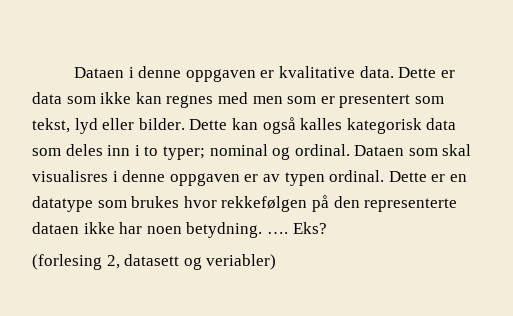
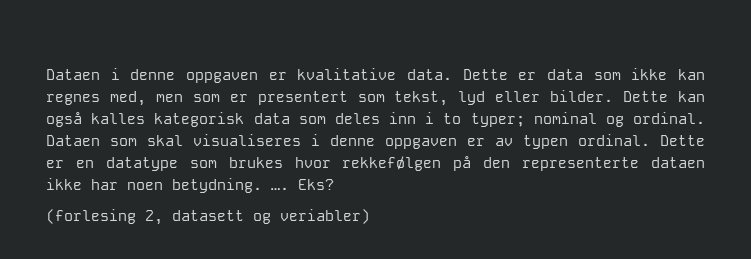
- Dette er data som ikke kan regnes med men som er presentert som tekst, lyd eller bilder.
+ Dette er data som ikke kan regnes med, men som er presentert som tekst, lyd eller bilder.
- Dataen som skal visualisres i denne oppgaven er av typen ordinal.
+ Dataen som skal visualiseres i denne oppgaven er av typen ordinal.

